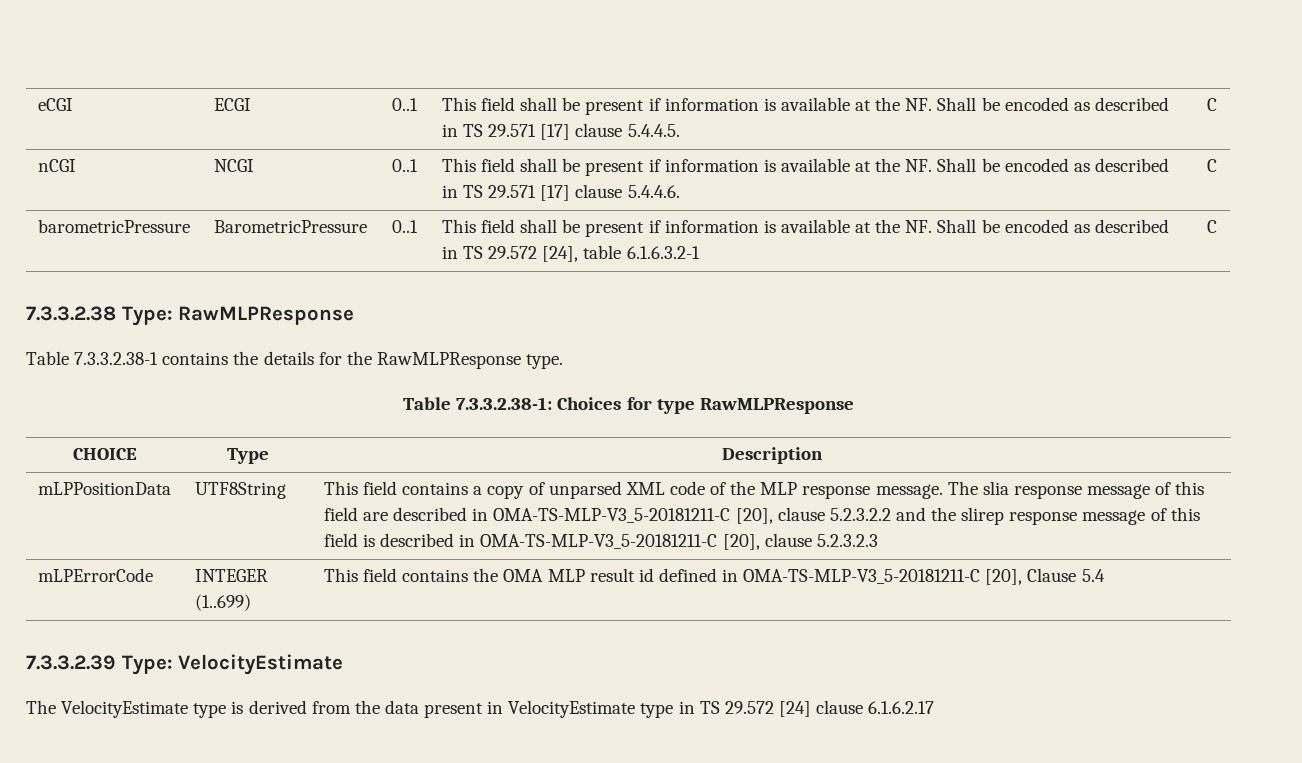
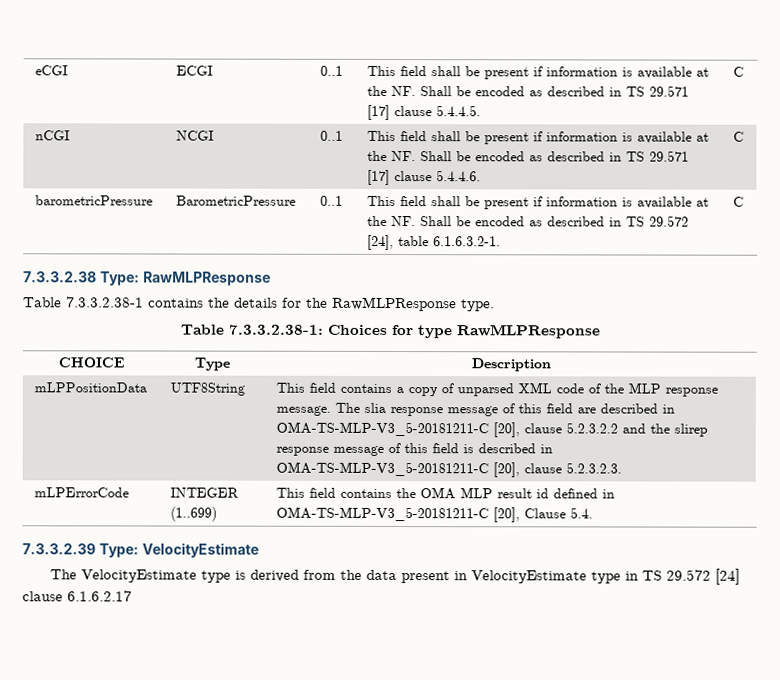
- barometricPressure | BarometricPressure | 0..1 | This field shall be present if information is available at the NF. Shall be encoded as described in TS 29.572 [24], table 6.1.6.3.2-1 | C
+ barometricPressure | BarometricPressure | 0..1 | This field shall be present if information is available at the NF. Shall be encoded as described in TS 29.572 [24], table 6.1.6.3.2-1. | C
- The slia response message of this field are described in OMA-TS-MLP-V3_5-20181211-C [20], clause 5.2.3.2.2 and the slirep response message of this field is described in OMA-TS-MLP-V3_5-20181211-C [20], clause 5.2.3.2.3
+ The slia response message of this field are described in OMA-TS-MLP-V3_5-20181211-C [20], clause 5.2.3.2.2 and the slirep response message of this field is described in OMA-TS-MLP-V3_5-20181211-C [20], clause 5.2.3.2.3.
- mLPErrorCode | INTEGER (1..699) | This field contains the OMA MLP result id defined in OMA-TS-MLP-V3_5-20181211-C [20], Clause 5.4
+ mLPErrorCode | INTEGER (1..699) | This field contains the OMA MLP result id defined in OMA-TS-MLP-V3_5-20181211-C [20], Clause 5.4.

